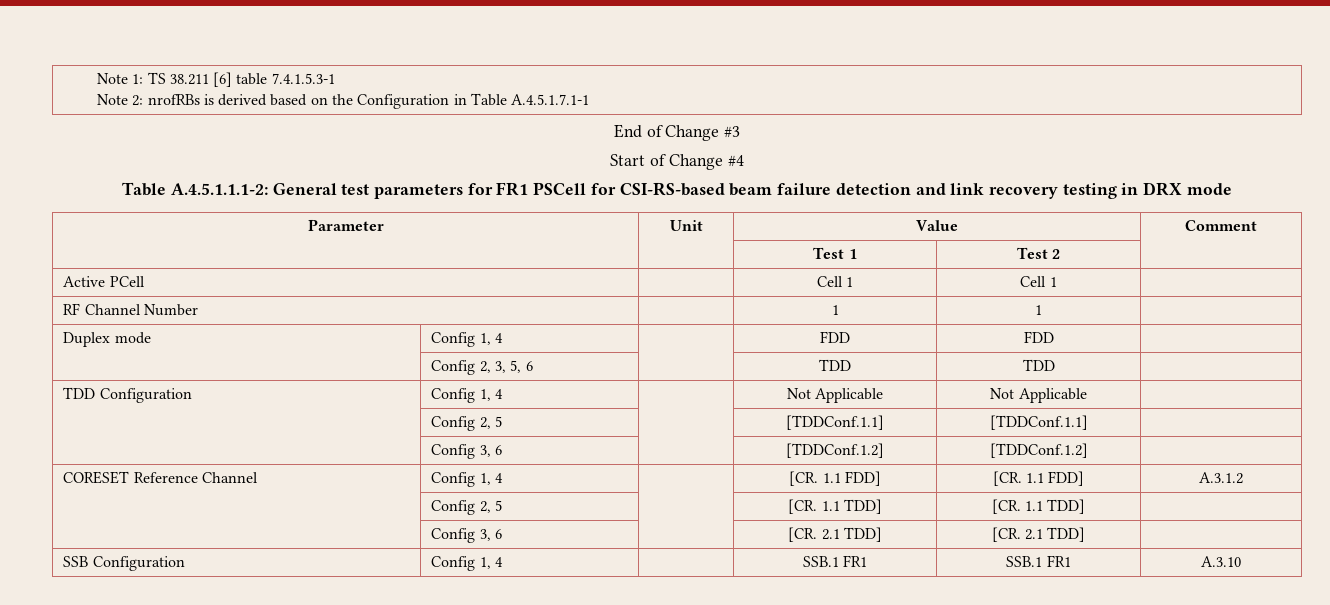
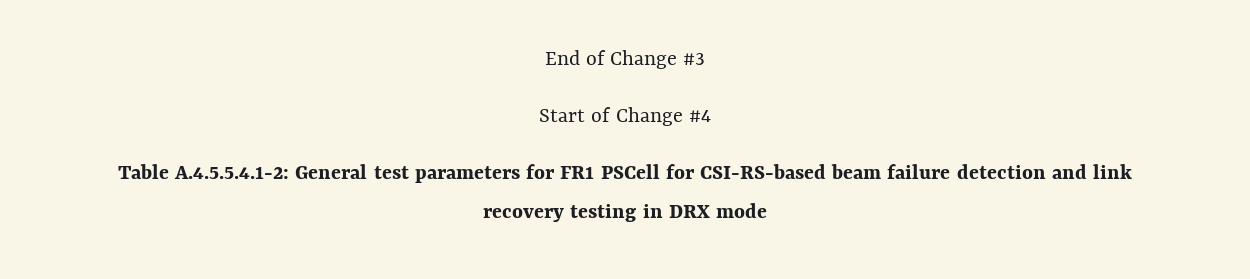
- Note 1: TS 38.211 [6] table 7.4.1.5.3-1
- Note 2: nrofRBs is derived based on the Configuration in Table A.4.5.1.7.1-1
- Table A.4.5.1.1.1-2: General test parameters for FR1 PSCell for CSI-RS-based beam failure detection and link recovery testing in DRX mode
+ Table A.4.5.5.4.1-2: General test parameters for FR1 PSCell for CSI-RS-based beam failure detection and link recovery testing in DRX mode
- Parameter | Unit | Value | Comment
- | | Test 1 | Test 2 |
- Active PCell | | Cell 1 | Cell 1 |
- RF Channel Number | | 1 | 1 |
- Duplex mode | Config 1, 4 | | FDD | FDD |
- | Config 2, 3, 5, 6 | | TDD | TDD |
- TDD Configuration | Config 1, 4 | | Not Applicable | Not Applicable |
- | Config 2, 5 | | [TDDConf.1.1] | [TDDConf.1.1] |
- | Config 3, 6 | | [TDDConf.1.2] | [TDDConf.1.2] |
- CORESET Reference Channel | Config 1, 4 | | [CR. 1.1 FDD] | [CR. 1.1 FDD] | A.3.1.2
- | Config 2, 5 | | [CR. 1.1 TDD] | [CR. 1.1 TDD] |
- | Config 3, 6 | | [CR. 2.1 TDD] | [CR. 2.1 TDD] |
- SSB Configuration | Config 1, 4 | | SSB.1 FR1 | SSB.1 FR1 | A.3.10

